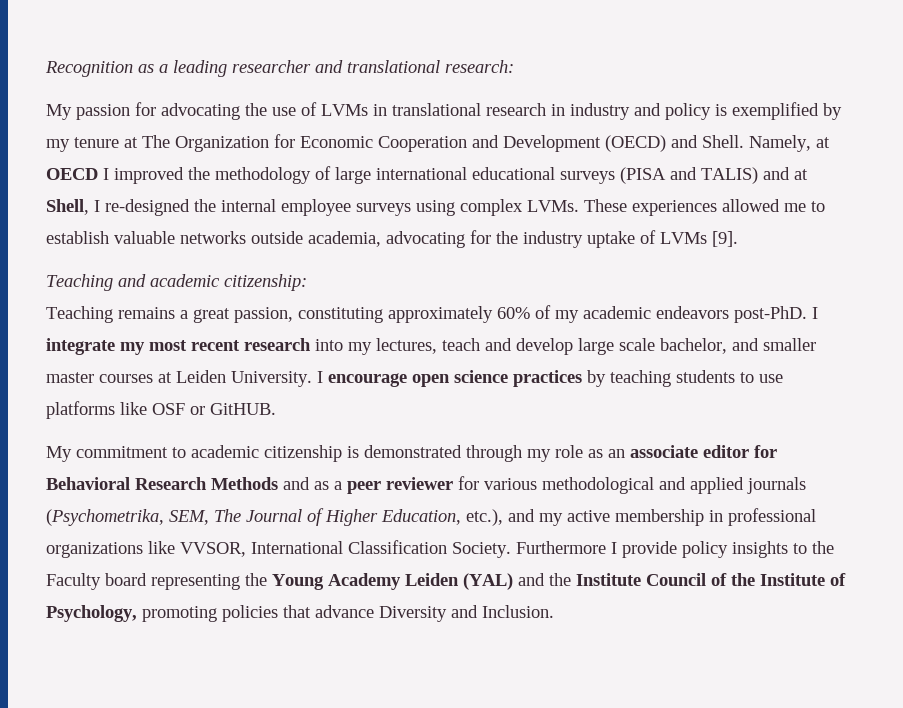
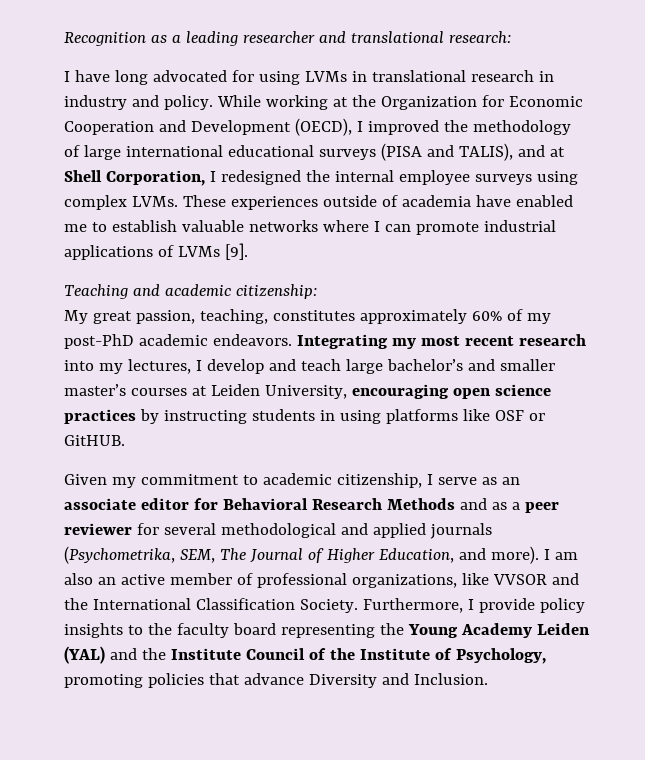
- My passion for advocating the use of LVMs in translational research in industry and policy is exemplified by my tenure at The Organization for Economic Cooperation and Development (OECD) and Shell. Namely, at OECD I improved the methodology of large international educational surveys (PISA and TALIS) and at Shell, I re-designed the internal employee surveys using complex LVMs.
+ I have long advocated for using LVMs in translational research in industry and policy. While working at the Organization for Economic Cooperation and Development (OECD), I improved the methodology of large international educational surveys (PISA and TALIS), and at Shell Corporation, I redesigned the internal employee surveys using complex LVMs.
- These experiences allowed me to establish valuable networks outside academia, advocating for the industry uptake of LVMs [9].
+ These experiences outside of academia have enabled me to establish valuable networks where I can promote industrial applications of LVMs [9].
- Teaching remains a great passion, constituting approximately 60% of my academic endeavors post-PhD. I integrate my most recent research into my lectures, teach and develop large scale bachelor, and smaller master courses at Leiden University. I encourage open science practices by teaching students to use platforms like OSF or GitHUB.
+ My great passion, teaching, constitutes approximately 60% of my post-PhD academic endeavors. Integrating my most recent research into my lectures, I develop and teach large bachelor’s and smaller master’s courses at Leiden University, encouraging open science practices by instructing students in using platforms like OSF or GitHUB.
- My commitment to academic citizenship is demonstrated through my role as an associate editor for Behavioral Research Methods and as a peer reviewer for various methodological and applied journals (Psychometrika, SEM, The Journal of Higher Education, etc.), and my active membership in professional organizations like VVSOR, International Classification Society.
+ Given my commitment to academic citizenship, I serve as an associate editor for Behavioral Research Methods and as a peer reviewer for several methodological and applied journals (Psychometrika, SEM, The Journal of Higher Education, and more). I am also an active member of professional organizations, like VVSOR and the International Classification Society.
- Furthermore I provide policy insights to the Faculty board representing the Young Academy Leiden (YAL) and the Institute Council of the Institute of Psychology, promoting policies that advance Diversity and Inclusion.
+ Furthermore, I provide policy insights to the faculty board representing the Young Academy Leiden (YAL) and the Institute Council of the Institute of Psychology, promoting policies that advance Diversity and Inclusion.

